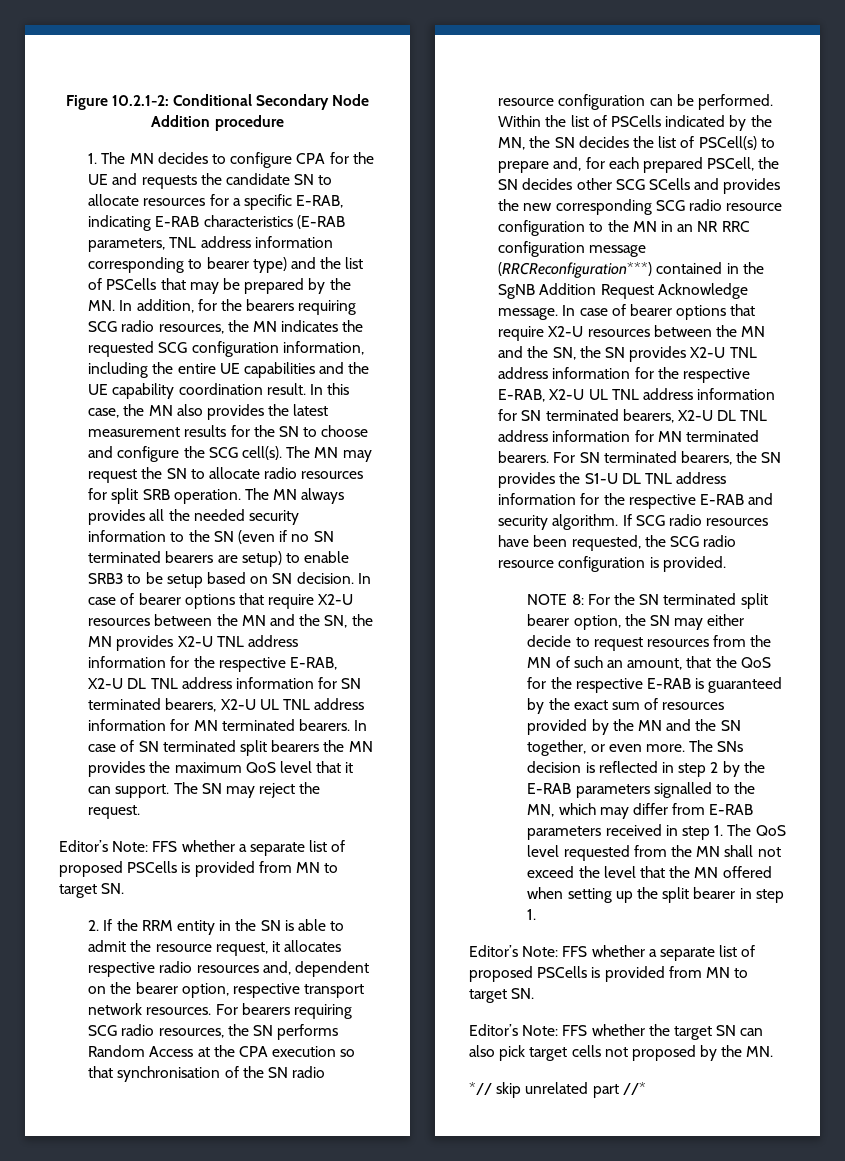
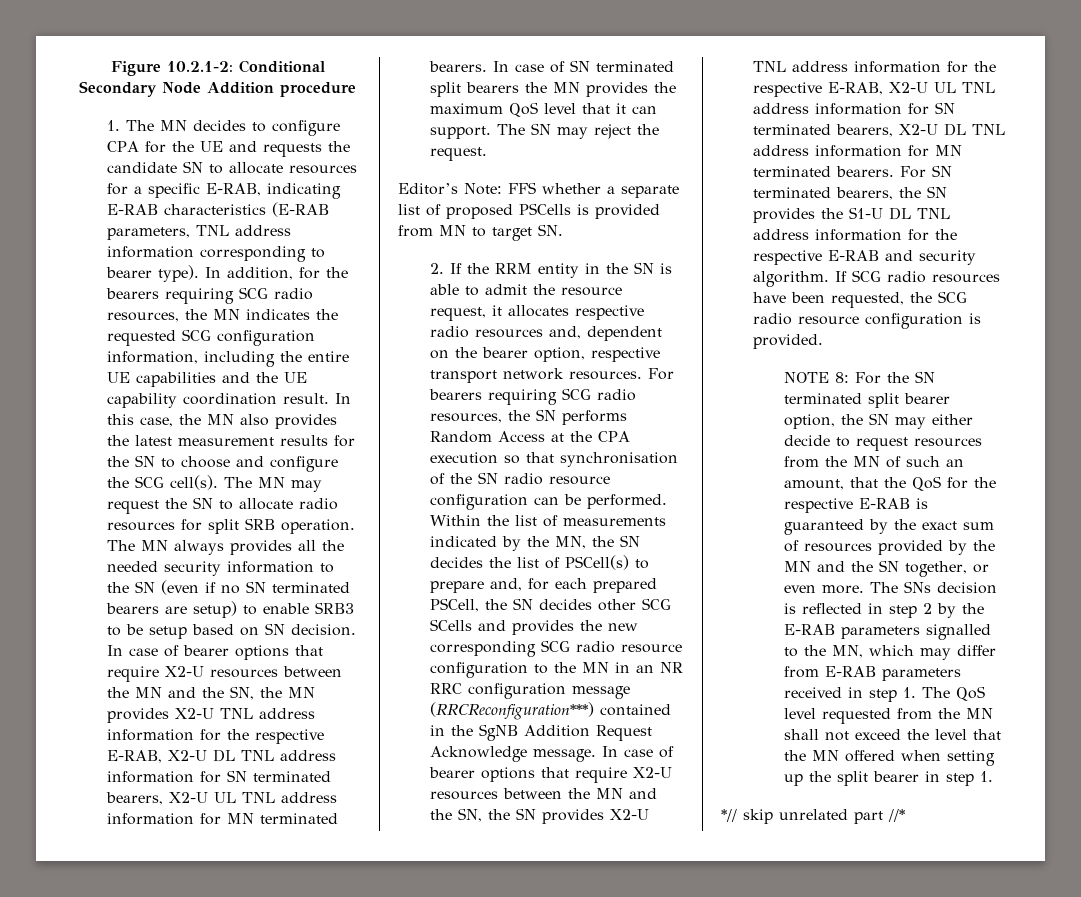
- 1. The MN decides to configure CPA for the UE and requests the candidate SN to allocate resources for a specific E-RAB, indicating E-RAB characteristics (E-RAB parameters, TNL address information corresponding to bearer type) and the list of PSCells that may be prepared by the MN. In addition, for the bearers requiring SCG radio resources, the MN indicates the requested SCG configuration information, including the entire UE capabilities and the UE capability coordination result.
+ 1. The MN decides to configure CPA for the UE and requests the candidate SN to allocate resources for a specific E-RAB, indicating E-RAB characteristics (E-RAB parameters, TNL address information corresponding to bearer type). In addition, for the bearers requiring SCG radio resources, the MN indicates the requested SCG configuration information, including the entire UE capabilities and the UE capability coordination result.
- Within the list of PSCells indicated by the MN, the SN decides the list of PSCell(s) to prepare and, for each prepared PSCell, the SN decides other SCG SCells and provides the new corresponding SCG radio resource configuration to the MN in an NR RRC configuration message (RRCReconfiguration***) contained in the SgNB Addition Request Acknowledge message.
+ Within the list of measurements indicated by the MN, the SN decides the list of PSCell(s) to prepare and, for each prepared PSCell, the SN decides other SCG SCells and provides the new corresponding SCG radio resource configuration to the MN in an NR RRC configuration message (RRCReconfiguration***) contained in the SgNB Addition Request Acknowledge message.
  The SNs decision is reflected in step 2 by the E-RAB parameters signalled to the MN, which may differ from E-RAB parameters received in step 1. The QoS level requested from the MN shall not exceed the level that the MN offered when setting up the split bearer in step 1.
- Editor’s Note: FFS whether a separate list of proposed PSCells is provided from MN to target SN.
- Editor’s Note: FFS whether the target SN can also pick target cells not proposed by the MN.

